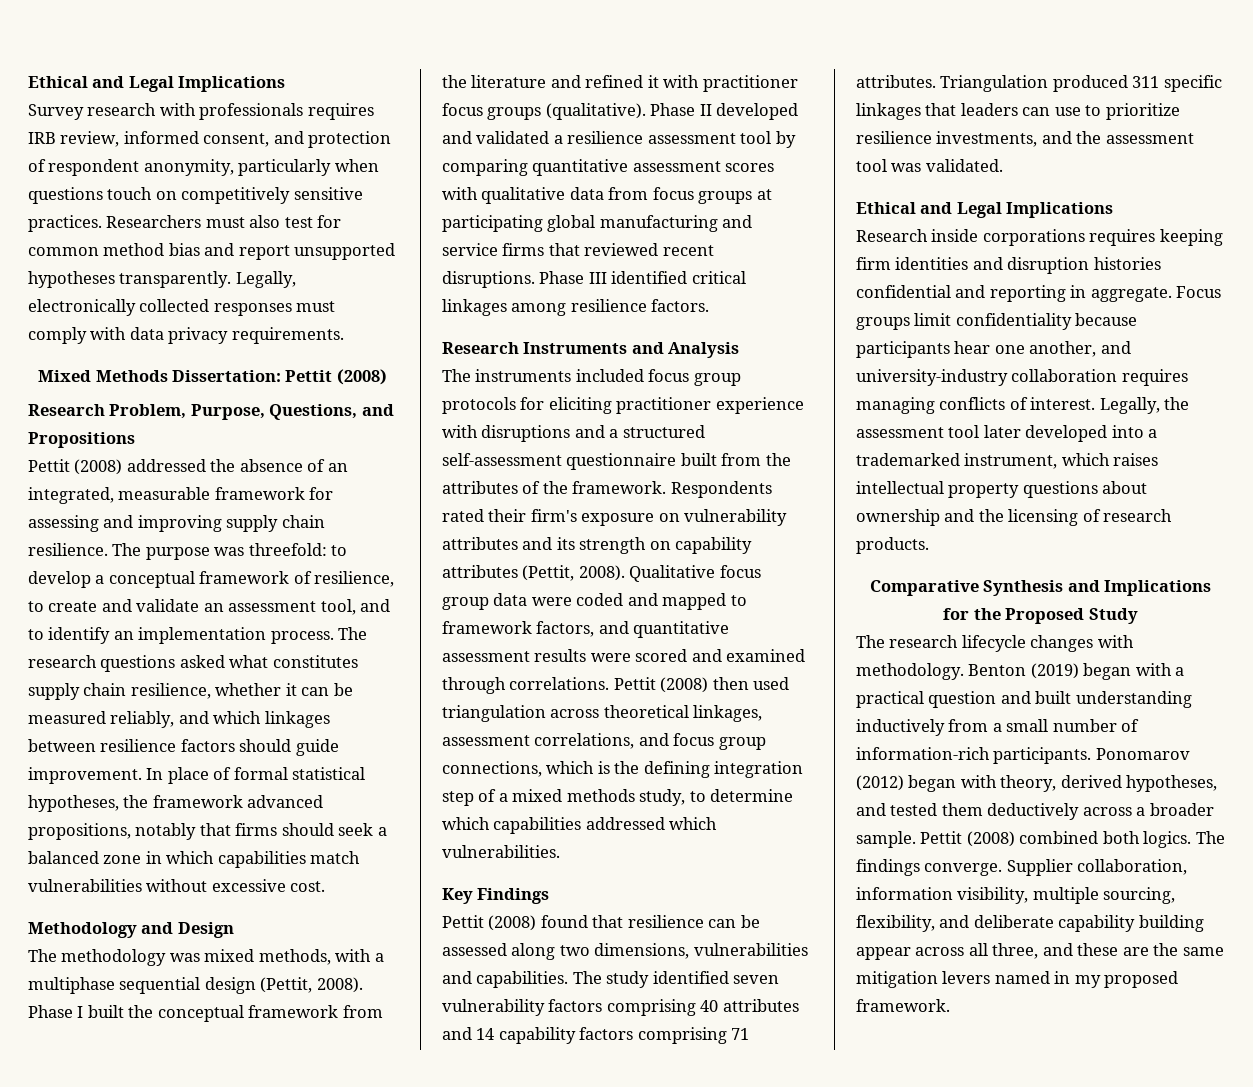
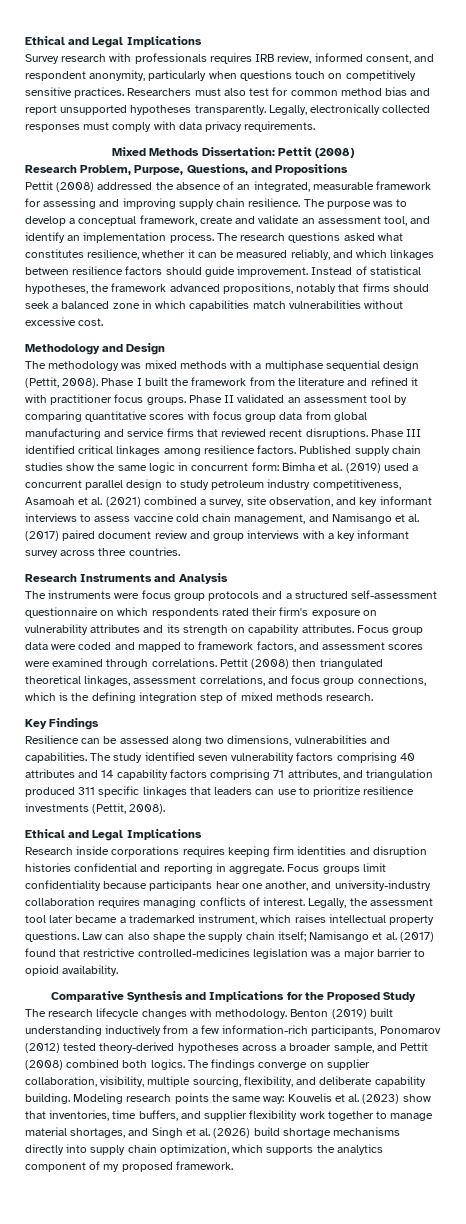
- Survey research with professionals requires IRB review, informed consent, and protection of respondent anonymity, particularly when questions touch on competitively sensitive practices.
+ Survey research with professionals requires IRB review, informed consent, and respondent anonymity, particularly when questions touch on competitively sensitive practices.
- The purpose was threefold: to develop a conceptual framework of resilience, to create and validate an assessment tool, and to identify an implementation process.
+ The purpose was to develop a conceptual framework, create and validate an assessment tool, and identify an implementation process.
- The research questions asked what constitutes supply chain resilience, whether it can be measured reliably, and which linkages between resilience factors should guide improvement.
+ The research questions asked what constitutes resilience, whether it can be measured reliably, and which linkages between resilience factors should guide improvement.
- In place of formal statistical hypotheses, the framework advanced propositions, notably that firms should seek a balanced zone in which capabilities match vulnerabilities without excessive cost.
+ Instead of statistical hypotheses, the framework advanced propositions, notably that firms should seek a balanced zone in which capabilities match vulnerabilities without excessive cost.
- The methodology was mixed methods, with a multiphase sequential design (Pettit, 2008).
+ The methodology was mixed methods with a multiphase sequential design (Pettit, 2008).
- Phase I built the conceptual framework from the literature and refined it with practitioner focus groups (qualitative). Phase II developed and validated a resilience assessment tool by comparing quantitative assessment scores with qualitative data from focus groups at participating global manufacturing and service firms that reviewed recent disruptions.
+ Phase I built the framework from the literature and refined it with practitioner focus groups. Phase II validated an assessment tool by comparing quantitative scores with focus group data from global manufacturing and service firms that reviewed recent disruptions.
+ Published supply chain studies show the same logic in concurrent form: Bimha et al. (2019) used a concurrent parallel design to study petroleum industry competitiveness, Asamoah et al. (2021) combined a survey, site observation, and key informant interviews to assess vaccine cold chain management, and Namisango et al. (2017) paired document review and group interviews with a key informant survey across three countries.
- The instruments included focus group protocols for eliciting practitioner experience with disruptions and a structured self-assessment questionnaire built from the attributes of the framework. Respondents rated their firm's exposure on vulnerability attributes and its strength on capability attributes (Pettit, 2008). Qualitative focus group data were coded and mapped to framework factors, and quantitative assessment results were scored and examined through correlations.
+ The instruments were focus group protocols and a structured self-assessment questionnaire on which respondents rated their firm's exposure on vulnerability attributes and its strength on capability attributes. Focus group data were coded and mapped to framework factors, and assessment scores were examined through correlations.
- Pettit (2008) then used triangulation across theoretical linkages, assessment correlations, and focus group connections, which is the defining integration step of a mixed methods study, to determine which capabilities addressed which vulnerabilities.
+ Pettit (2008) then triangulated theoretical linkages, assessment correlations, and focus group connections, which is the defining integration step of mixed methods research.
  Key Findings
- Pettit (2008) found that resilience can be assessed along two dimensions, vulnerabilities and capabilities.
+ Resilience can be assessed along two dimensions, vulnerabilities and capabilities.
- The study identified seven vulnerability factors comprising 40 attributes and 14 capability factors comprising 71 attributes. Triangulation produced 311 specific linkages that leaders can use to prioritize resilience investments, and the assessment tool was validated.
+ The study identified seven vulnerability factors comprising 40 attributes and 14 capability factors comprising 71 attributes, and triangulation produced 311 specific linkages that leaders can use to prioritize resilience investments (Pettit, 2008).
- Legally, the assessment tool later developed into a trademarked instrument, which raises intellectual property questions about ownership and the licensing of research products.
+ Legally, the assessment tool later became a trademarked instrument, which raises intellectual property questions. Law can also shape the supply chain itself; Namisango et al. (2017) found that restrictive controlled-medicines legislation was a major barrier to opioid availability.
- Benton (2019) began with a practical question and built understanding inductively from a small number of information-rich participants. Ponomarov (2012) began with theory, derived hypotheses, and tested them deductively across a broader sample. Pettit (2008) combined both logics.
+ Benton (2019) built understanding inductively from a few information-rich participants, Ponomarov (2012) tested theory-derived hypotheses across a broader sample, and Pettit (2008) combined both logics.
- The findings converge. Supplier collaboration, information visibility, multiple sourcing, flexibility, and deliberate capability building appear across all three, and these are the same mitigation levers named in my proposed framework.
+ The findings converge on supplier collaboration, visibility, multiple sourcing, flexibility, and deliberate capability building. Modeling research points the same way: Kouvelis et al. (2023) show that inventories, time buffers, and supplier flexibility work together to manage material shortages, and Singh et al. (2026) build shortage mechanisms directly into supply chain optimization, which supports the analytics component of my proposed framework.

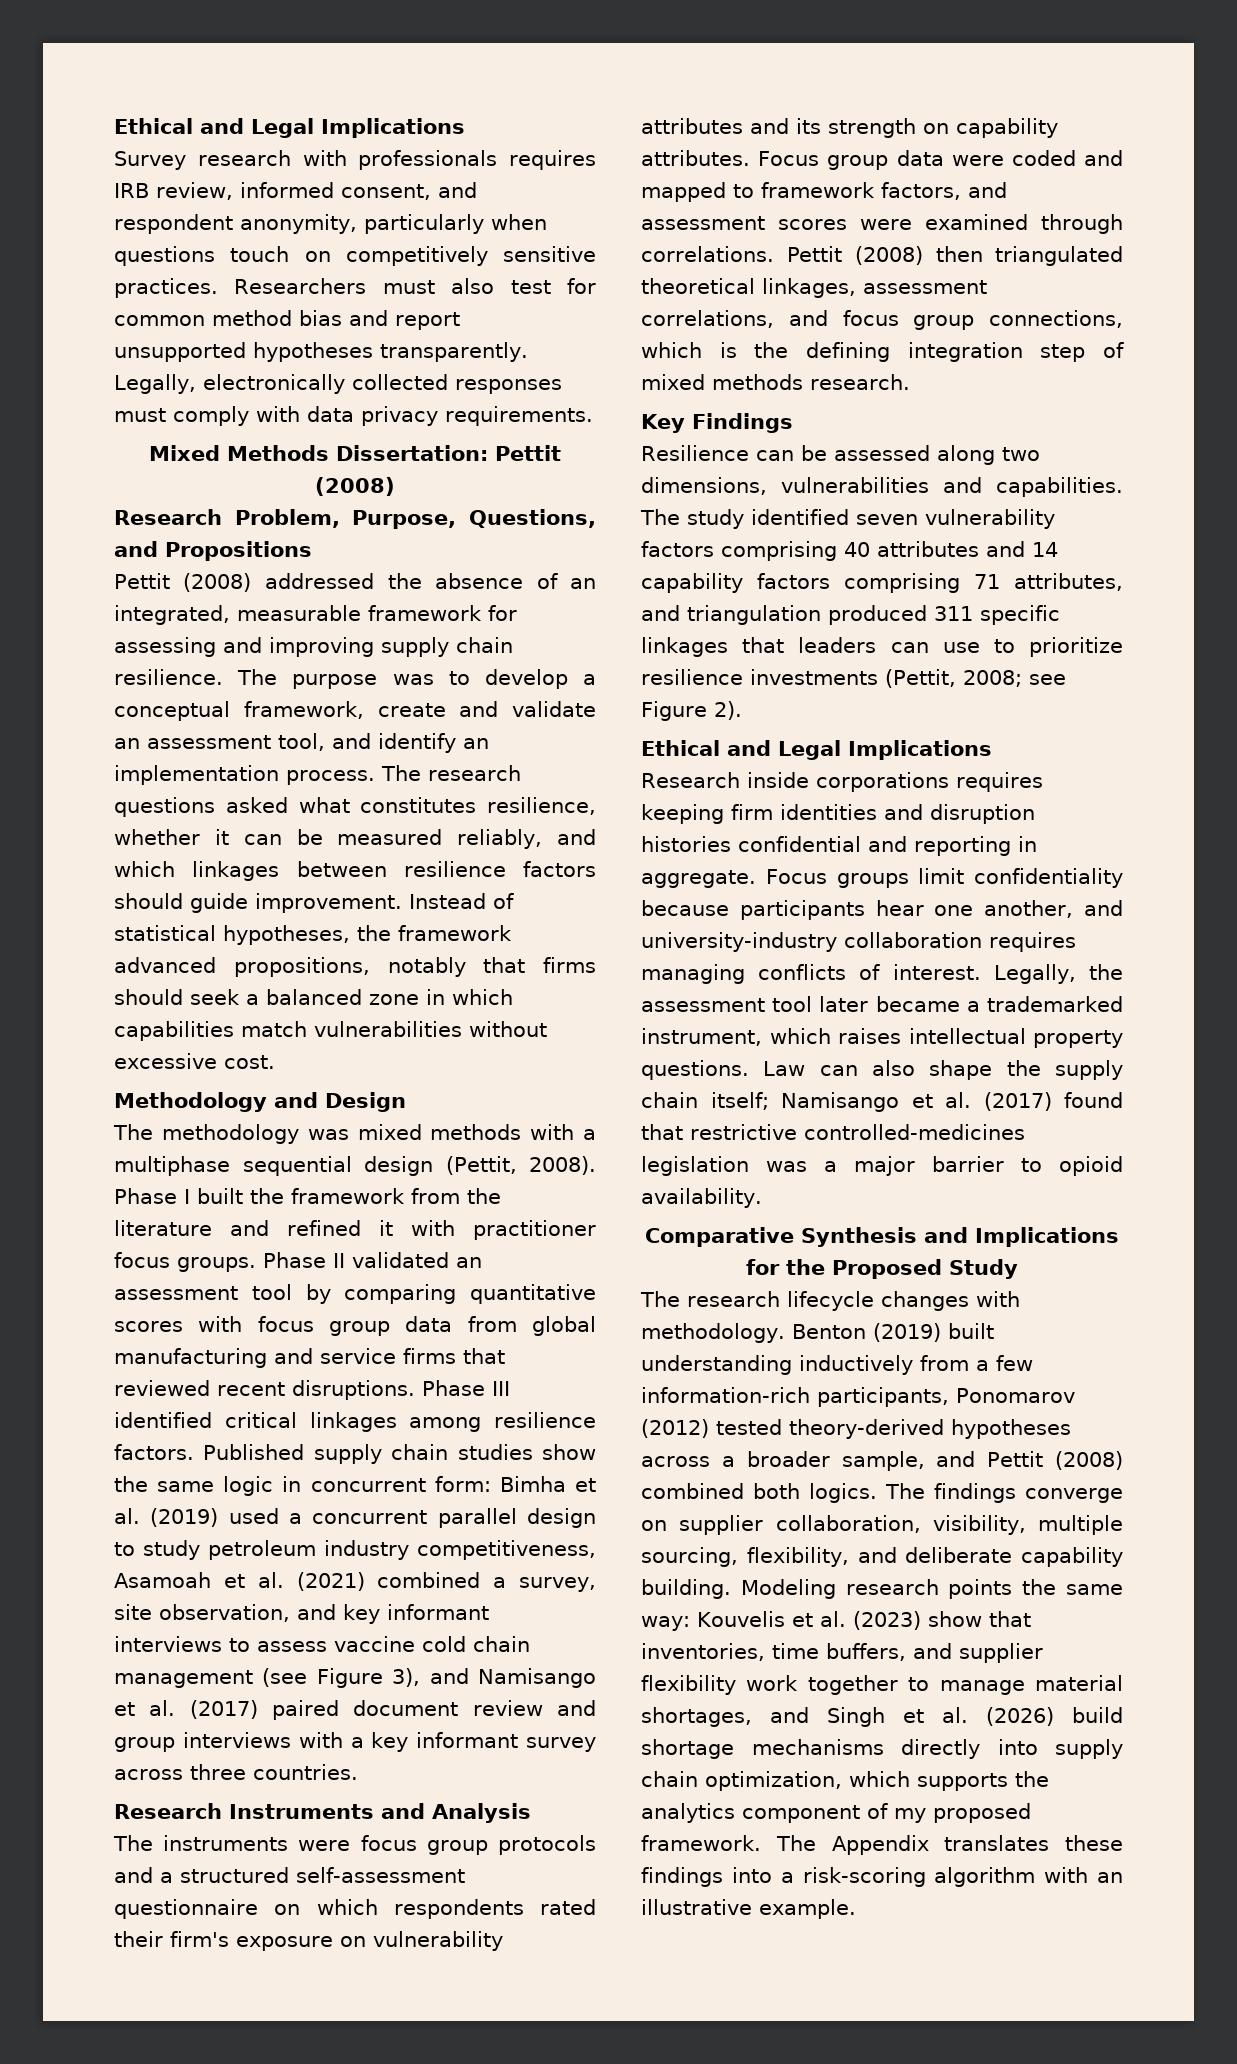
- Bimha et al. (2019) used a concurrent parallel design to study petroleum industry competitiveness, Asamoah et al. (2021) combined a survey, site observation, and key informant interviews to assess vaccine cold chain management, and Namisango et al. (2017) paired document review and group interviews with a key informant survey across three countries.
+ Bimha et al. (2019) used a concurrent parallel design to study petroleum industry competitiveness, Asamoah et al. (2021) combined a survey, site observation, and key informant interviews to assess vaccine cold chain management (see Figure 3), and Namisango et al. (2017) paired document review and group interviews with a key informant survey across three countries.
- The study identified seven vulnerability factors comprising 40 attributes and 14 capability factors comprising 71 attributes, and triangulation produced 311 specific linkages that leaders can use to prioritize resilience investments (Pettit, 2008).
+ The study identified seven vulnerability factors comprising 40 attributes and 14 capability factors comprising 71 attributes, and triangulation produced 311 specific linkages that leaders can use to prioritize resilience investments (Pettit, 2008; see Figure 2).
+ The Appendix translates these findings into a risk-scoring algorithm with an illustrative example.

